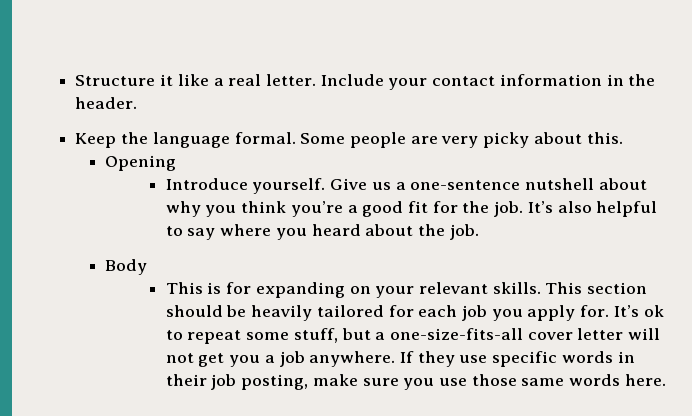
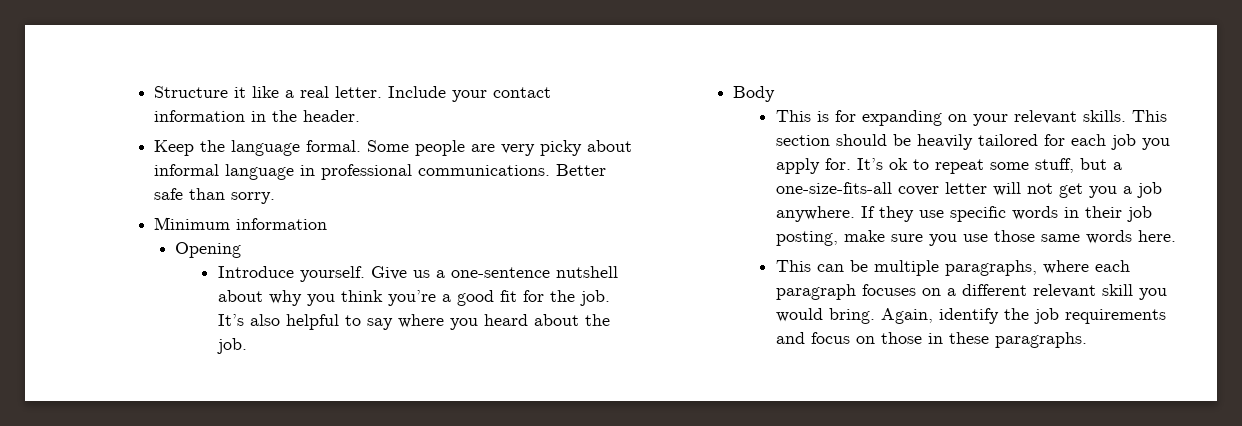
- Some people are very picky about this.
+ Some people are very picky about informal language in professional communications. Better safe than sorry.
+ Minimum information
+ This can be multiple paragraphs, where each paragraph focuses on a different relevant skill you would bring. Again, identify the job requirements and focus on those in these paragraphs.

